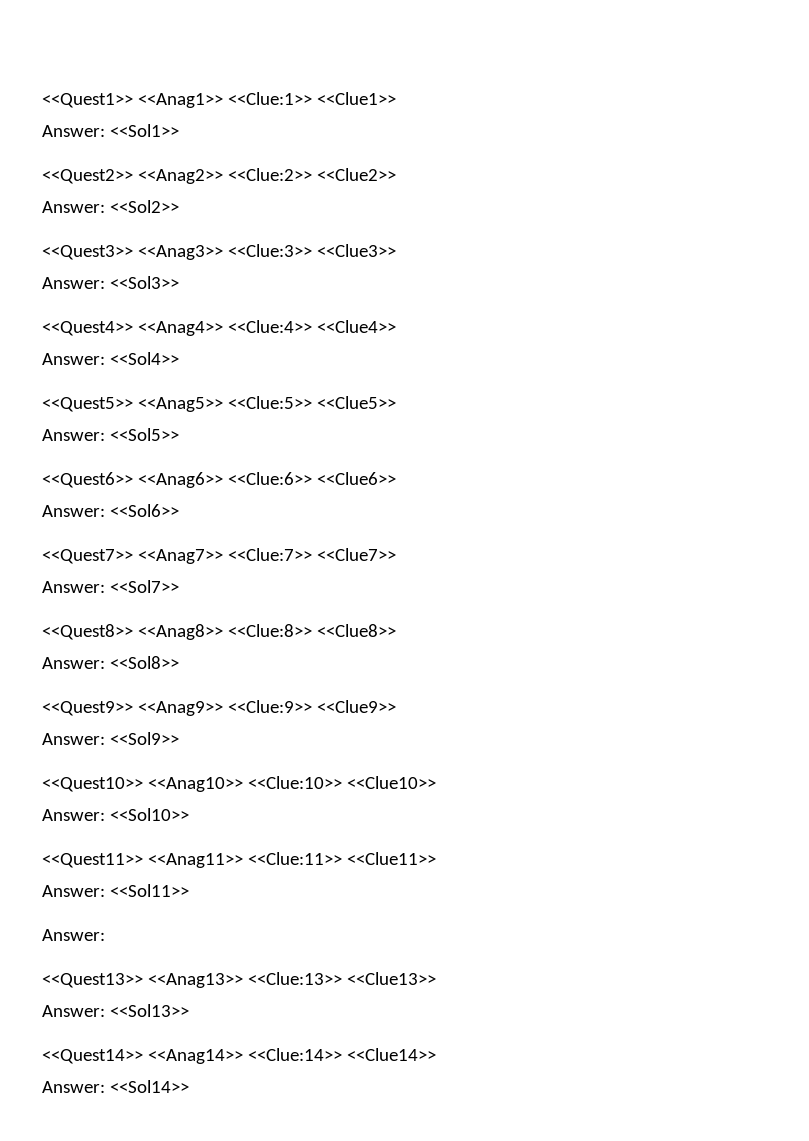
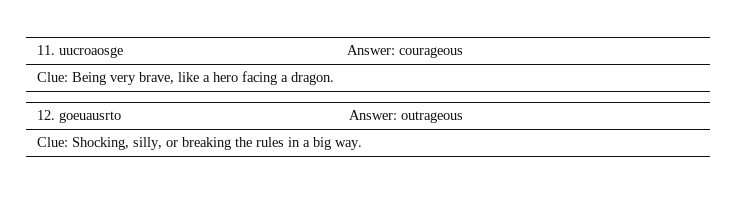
- <<Quest1>> <<Anag1>> <<Clue:1>> <<Clue1>>
- Answer: <<Sol1>>
- <<Quest2>> <<Anag2>> <<Clue:2>> <<Clue2>>
- Answer: <<Sol2>>
- <<Quest3>> <<Anag3>> <<Clue:3>> <<Clue3>>
- Answer: <<Sol3>>
- <<Quest4>> <<Anag4>> <<Clue:4>> <<Clue4>>
- Answer: <<Sol4>>
- <<Quest5>> <<Anag5>> <<Clue:5>> <<Clue5>>
- Answer: <<Sol5>>
- <<Quest6>> <<Anag6>> <<Clue:6>> <<Clue6>>
- Answer: <<Sol6>>
- <<Quest7>> <<Anag7>> <<Clue:7>> <<Clue7>>
- Answer: <<Sol7>>
- <<Quest8>> <<Anag8>> <<Clue:8>> <<Clue8>>
- Answer: <<Sol8>>
- <<Quest9>> <<Anag9>> <<Clue:9>> <<Clue9>>
- Answer: <<Sol9>>
- <<Quest10>> <<Anag10>> <<Clue:10>> <<Clue10>>
- Answer: <<Sol10>>
- <<Quest11>> <<Anag11>> <<Clue:11>> <<Clue11>>
- Answer: <<Sol11>>
- Answer:
- <<Quest13>> <<Anag13>> <<Clue:13>> <<Clue13>>
- Answer: <<Sol13>>
- <<Quest14>> <<Anag14>> <<Clue:14>> <<Clue14>>
- Answer: <<Sol14>>
+ 11. uucroaosge | Answer: courageous
+ Clue: Being very brave, like a hero facing a dragon.
+ 12. goeuausrto | Answer: outrageous
+ Clue: Shocking, silly, or breaking the rules in a big way.

